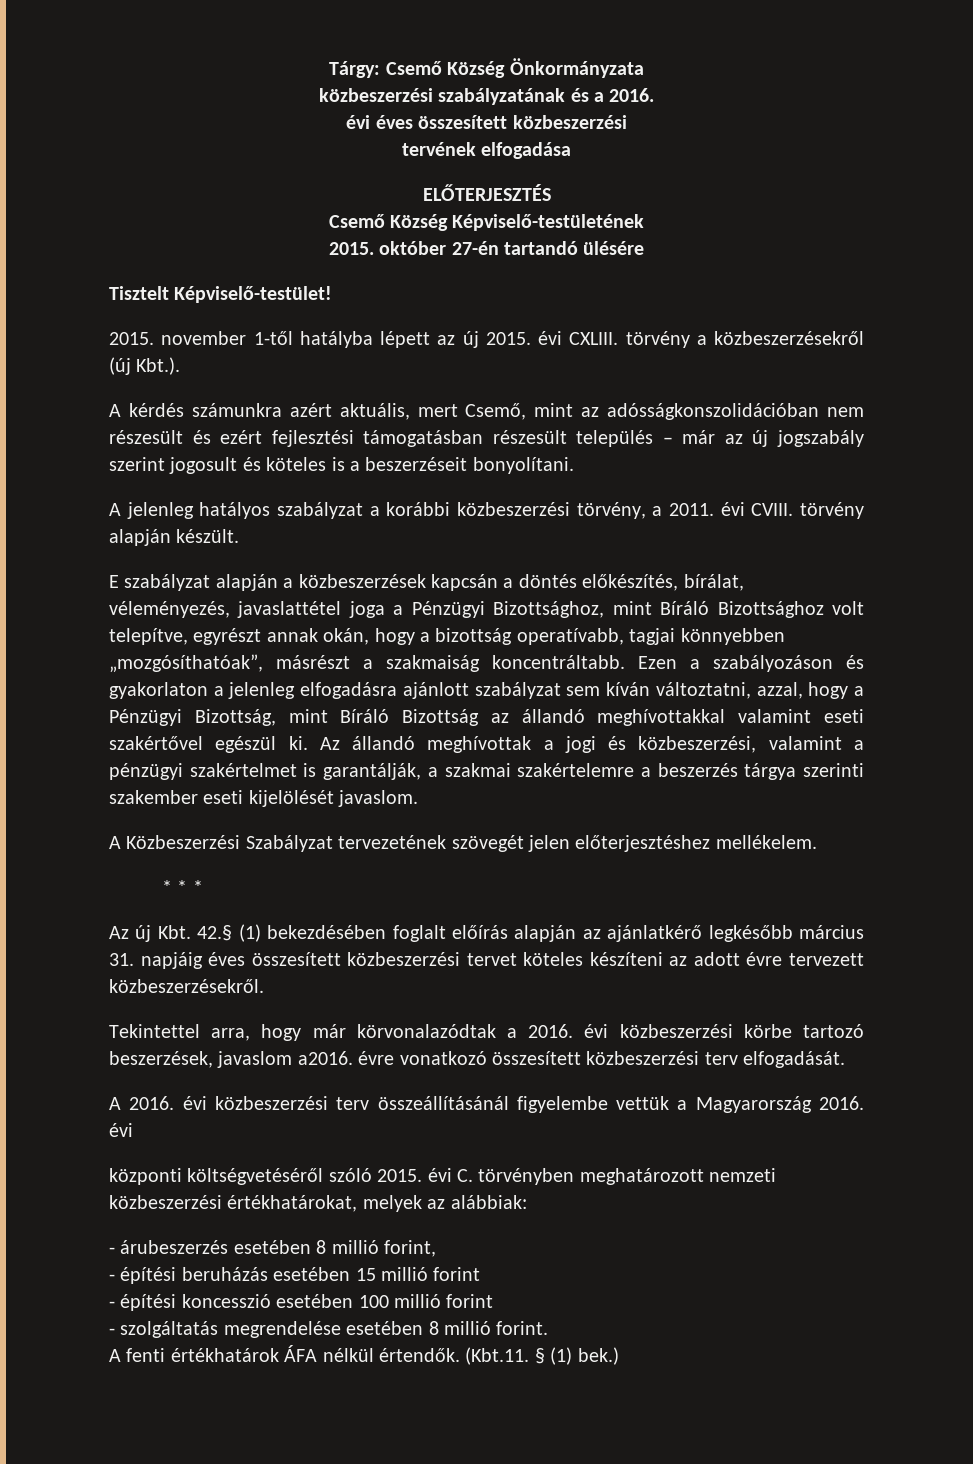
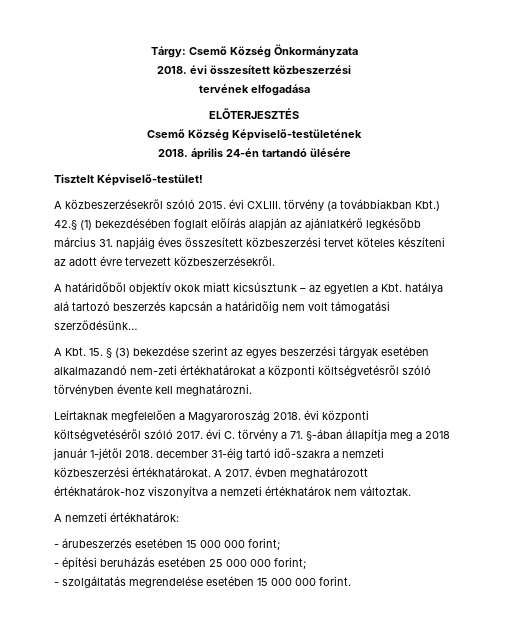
- közbeszerzési szabályzatának és a 2016.
- évi éves összesített közbeszerzési
+ 2018. évi összesített közbeszerzési
- 2015. október 27-én tartandó ülésére
+ 2018. április 24-én tartandó ülésére
- 2015. november 1-től hatályba lépett az új 2015. évi CXLIII. törvény a közbeszerzésekről (új Kbt.).
- A kérdés számunkra azért aktuális, mert Csemő, mint az adósságkonszolidációban nem részesült és ezért fejlesztési támogatásban részesült település – már az új jogszabály szerint jogosult és köteles is a beszerzéseit bonyolítani.
- A jelenleg hatályos szabályzat a korábbi közbeszerzési törvény, a 2011. évi CVIII. törvény alapján készült.
- E szabályzat alapján a közbeszerzések kapcsán a döntés előkészítés, bírálat, véleményezés, javaslattétel joga a Pénzügyi Bizottsághoz, mint Bíráló Bizottsághoz volt telepítve, egyrészt annak okán, hogy a bizottság operatívabb, tagjai könnyebben „mozgósíthatóak”, másrészt a szakmaiság koncentráltabb. Ezen a szabályozáson és gyakorlaton a jelenleg elfogadásra ajánlott szabályzat sem kíván változtatni, azzal, hogy a Pénzügyi Bizottság, mint Bíráló Bizottság az állandó meghívottakkal valamint eseti szakértővel egészül ki. Az állandó meghívottak a jogi és közbeszerzési, valamint a pénzügyi szakértelmet is garantálják, a szakmai szakértelemre a beszerzés tárgya szerinti szakember eseti kijelölését javaslom.
- A Közbeszerzési Szabályzat tervezetének szövegét jelen előterjesztéshez mellékelem.
- * * *
- Az új Kbt. 42.§ (1) bekezdésében foglalt előírás alapján az ajánlatkérő legkésőbb március 31. napjáig éves összesített közbeszerzési tervet köteles készíteni az adott évre tervezett közbeszerzésekről.
+ A közbeszerzésekről szóló 2015. évi CXLIII. törvény (a továbbiakban Kbt.) 42.§ (1) bekezdésében foglalt előírás alapján az ajánlatkérő legkésőbb március 31. napjáig éves összesített közbeszerzési tervet köteles készíteni az adott évre tervezett közbeszerzésekről.
- Tekintettel arra, hogy már körvonalazódtak a 2016. évi közbeszerzési körbe tartozó beszerzések, javaslom a2016. évre vonatkozó összesített közbeszerzési terv elfogadását.
- A 2016. évi közbeszerzési terv összeállításánál figyelembe vettük a Magyarország 2016. évi
- központi költségvetéséről szóló 2015. évi C. törvényben meghatározott nemzeti közbeszerzési értékhatárokat, melyek az alábbiak:
+ A határidőből objektív okok miatt kicsúsztunk – az egyetlen a Kbt. hatálya alá tartozó beszerzés kapcsán a határidőig nem volt támogatási szerződésünk…
+ A Kbt. 15. § (3) bekezdése szerint az egyes beszerzési tárgyak esetében alkalmazandó nem-zeti értékhatárokat a központi költségvetésről szóló törvényben évente kell meghatározni.
+ Leírtaknak megfelelően a Magyaroroszág 2018. évi központi költségvetéséről szóló 2017. évi C. törvény a 71. §-ában állapítja meg a 2018 január 1-jétől 2018. december 31-éig tartó idő-szakra a nemzeti közbeszerzési értékhatárokat. A 2017. évben meghatározott értékhatárok-hoz viszonyítva a nemzeti értékhatárok nem változtak.
+ A nemzeti értékhatárok:
- - árubeszerzés esetében 8 millió forint,
+ - árubeszerzés esetében 15 000 000 forint;
- - építési beruházás esetében 15 millió forint
- - építési koncesszió esetében 100 millió forint
- - szolgáltatás megrendelése esetében 8 millió forint.
- A fenti értékhatárok ÁFA nélkül értendők. (Kbt.11. § (1) bek.)
+ - építési beruházás esetében 25 000 000 forint;
+ - szolgáltatás megrendelése esetében 15 000 000 forint.

